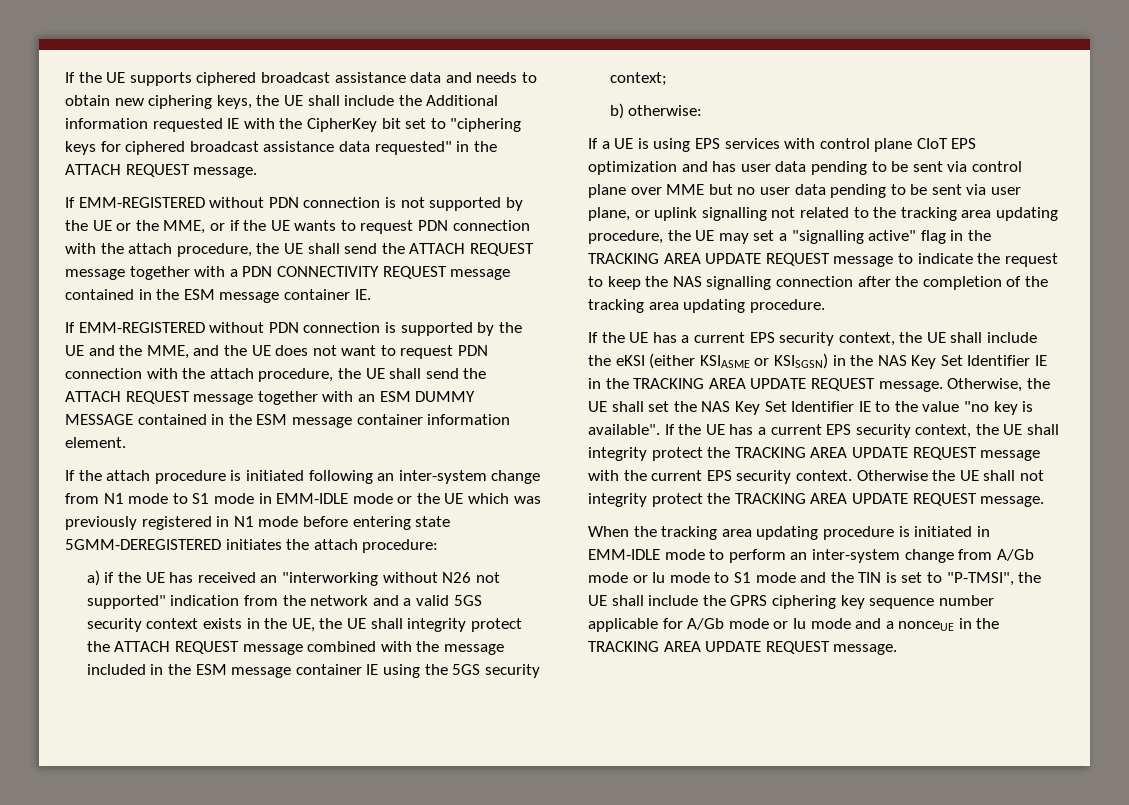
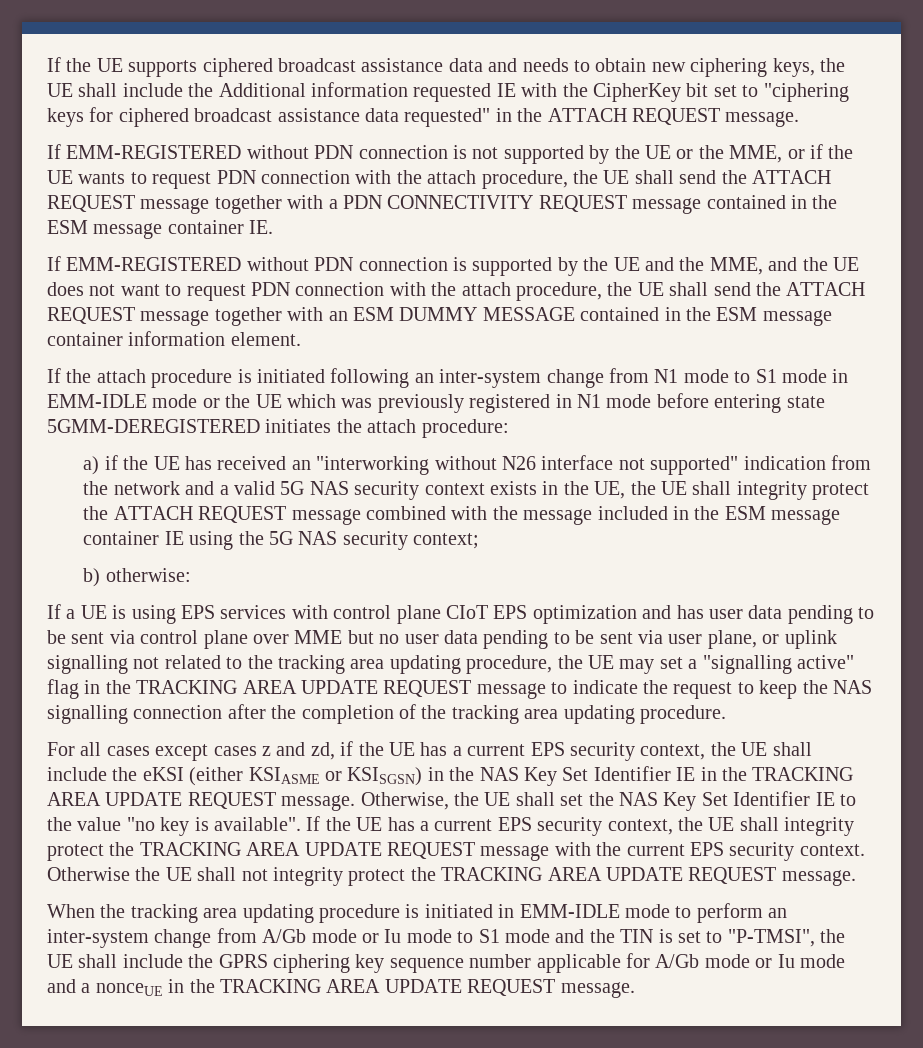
- a) if the UE has received an "interworking without N26 not supported" indication from the network and a valid 5GS security context exists in the UE, the UE shall integrity protect the ATTACH REQUEST message combined with the message included in the ESM message container IE using the 5GS security context;
+ a) if the UE has received an "interworking without N26 interface not supported" indication from the network and a valid 5G NAS security context exists in the UE, the UE shall integrity protect the ATTACH REQUEST message combined with the message included in the ESM message container IE using the 5G NAS security context;
- If the UE has a current EPS security context, the UE shall include the eKSI (either KSIASME or KSISGSN) in the NAS Key Set Identifier IE in the TRACKING AREA UPDATE REQUEST message.
+ For all cases except cases z and zd, if the UE has a current EPS security context, the UE shall include the eKSI (either KSIASME or KSISGSN) in the NAS Key Set Identifier IE in the TRACKING AREA UPDATE REQUEST message.

